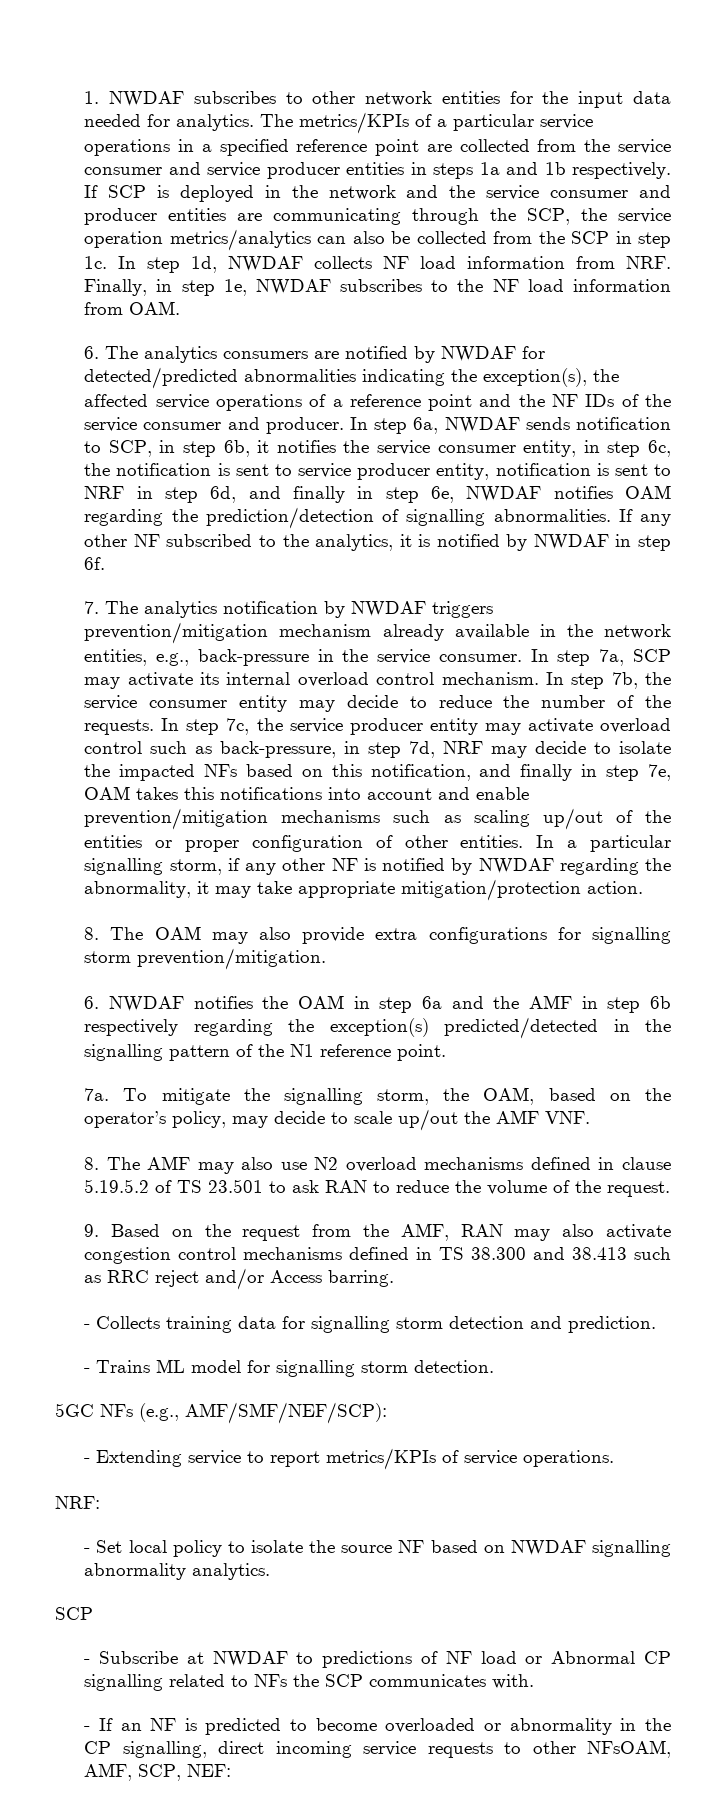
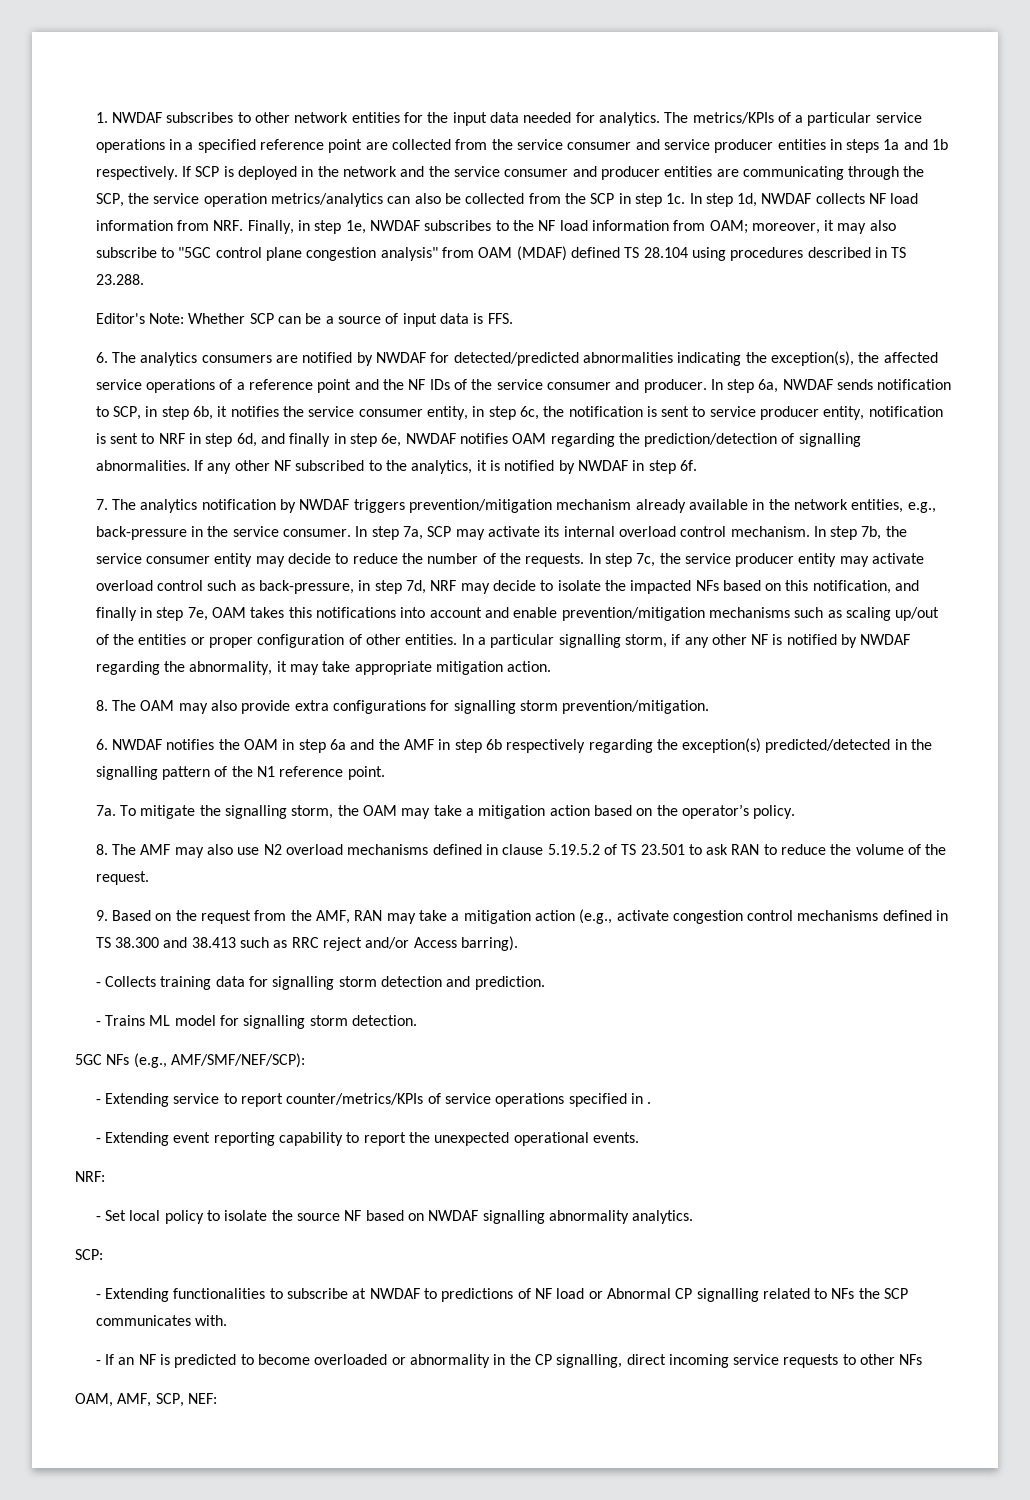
- In step 1d, NWDAF collects NF load information from NRF. Finally, in step 1e, NWDAF subscribes to the NF load information from OAM.
+ In step 1d, NWDAF collects NF load information from NRF. Finally, in step 1e, NWDAF subscribes to the NF load information from OAM; moreover, it may also subscribe to "5GC control plane congestion analysis" from OAM (MDAF) defined TS 28.104 using procedures described in TS 23.288.
+ Editor's Note: Whether SCP can be a source of input data is FFS.
- In a particular signalling storm, if any other NF is notified by NWDAF regarding the abnormality, it may take appropriate mitigation/protection action.
+ In a particular signalling storm, if any other NF is notified by NWDAF regarding the abnormality, it may take appropriate mitigation action.
- To mitigate the signalling storm, the OAM, based on the operator’s policy, may decide to scale up/out the AMF VNF.
+ To mitigate the signalling storm, the OAM may take a mitigation action based on the operator’s policy.
- 9. Based on the request from the AMF, RAN may also activate congestion control mechanisms defined in TS 38.300 and 38.413 such as RRC reject and/or Access barring.
+ 9. Based on the request from the AMF, RAN may take a mitigation action (e.g., activate congestion control mechanisms defined in TS 38.300 and 38.413 such as RRC reject and/or Access barring).
- - Extending service to report metrics/KPIs of service operations.
+ - Extending service to report counter/metrics/KPIs of service operations specified in .
+ - Extending event reporting capability to report the unexpected operational events.
  - Set local policy to isolate the source NF based on NWDAF signalling abnormality analytics.
- SCP
- - Subscribe at NWDAF to predictions of NF load or Abnormal CP signalling related to NFs the SCP communicates with.
+ SCP:
+ - Extending functionalities to subscribe at NWDAF to predictions of NF load or Abnormal CP signalling related to NFs the SCP communicates with.
- - If an NF is predicted to become overloaded or abnormality in the CP signalling, direct incoming service requests to other NFsOAM, AMF, SCP, NEF:
+ - If an NF is predicted to become overloaded or abnormality in the CP signalling, direct incoming service requests to other NFs
+ OAM, AMF, SCP, NEF:

